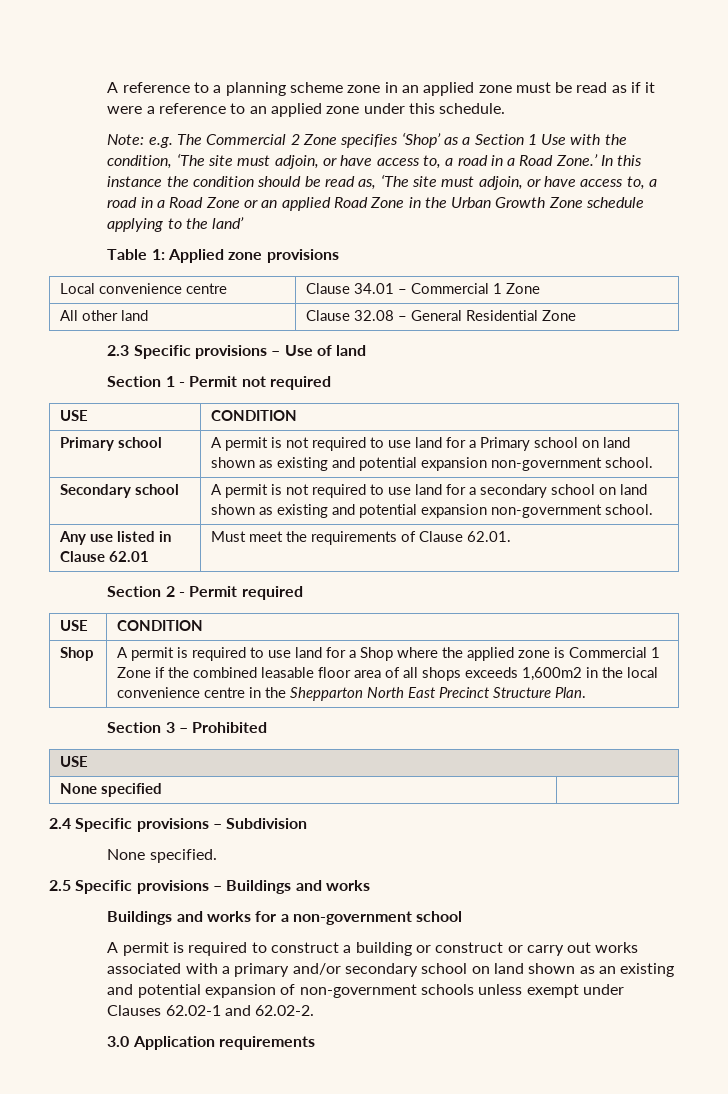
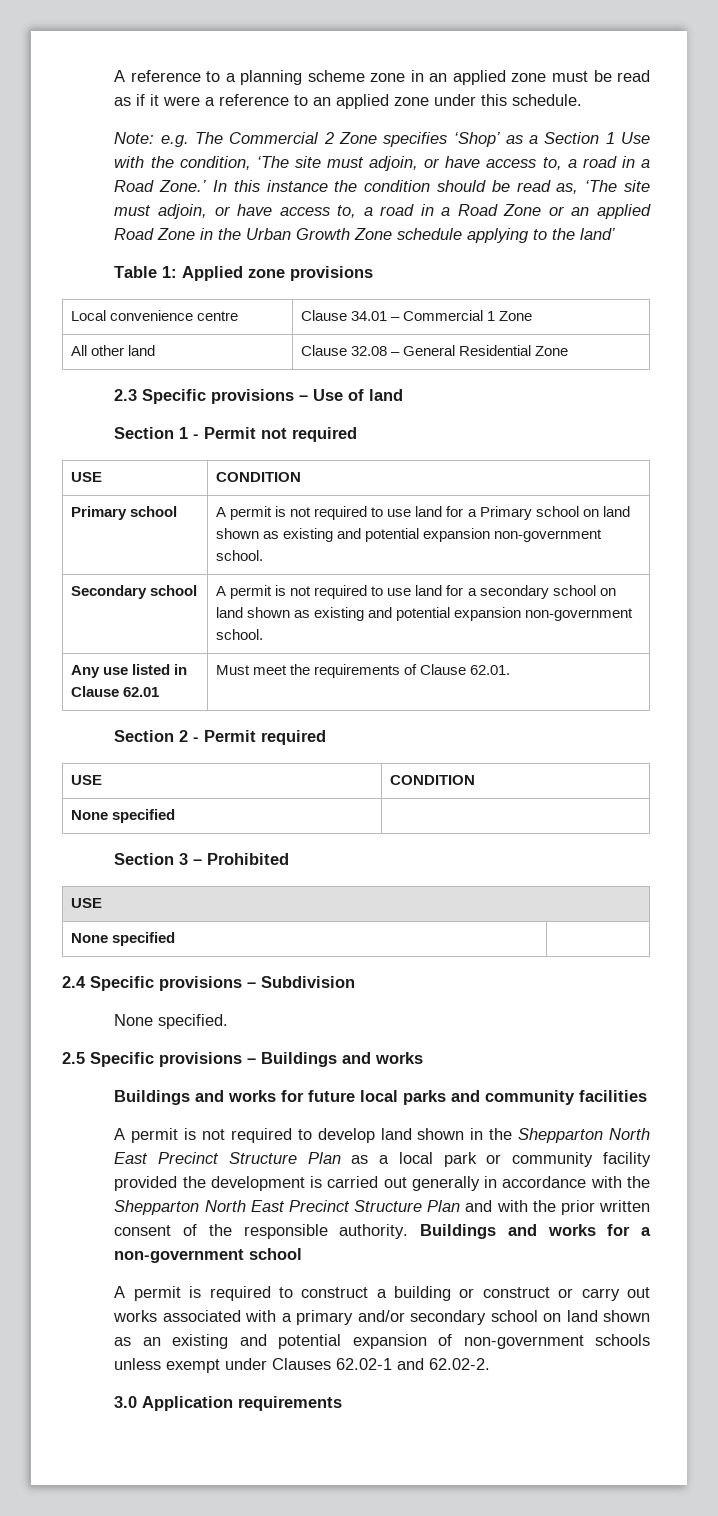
  Section 2 - Permit required
  USE | CONDITION
- Shop | A permit is required to use land for a Shop where the applied zone is Commercial 1 Zone if the combined leasable floor area of all shops exceeds 1,600m2 in the local convenience centre in the Shepparton North East Precinct Structure Plan.
+ None specified
- Buildings and works for a non-government school
+ Buildings and works for future local parks and community facilities
+ A permit is not required to develop land shown in the Shepparton North East Precinct Structure Plan as a local park or community facility provided the development is carried out generally in accordance with the Shepparton North East Precinct Structure Plan and with the prior written consent of the responsible authority. Buildings and works for a non-government school

